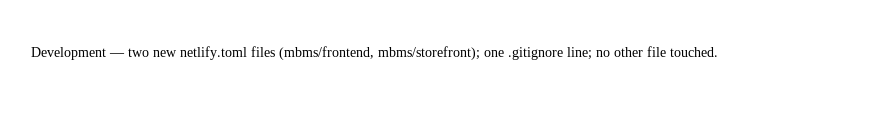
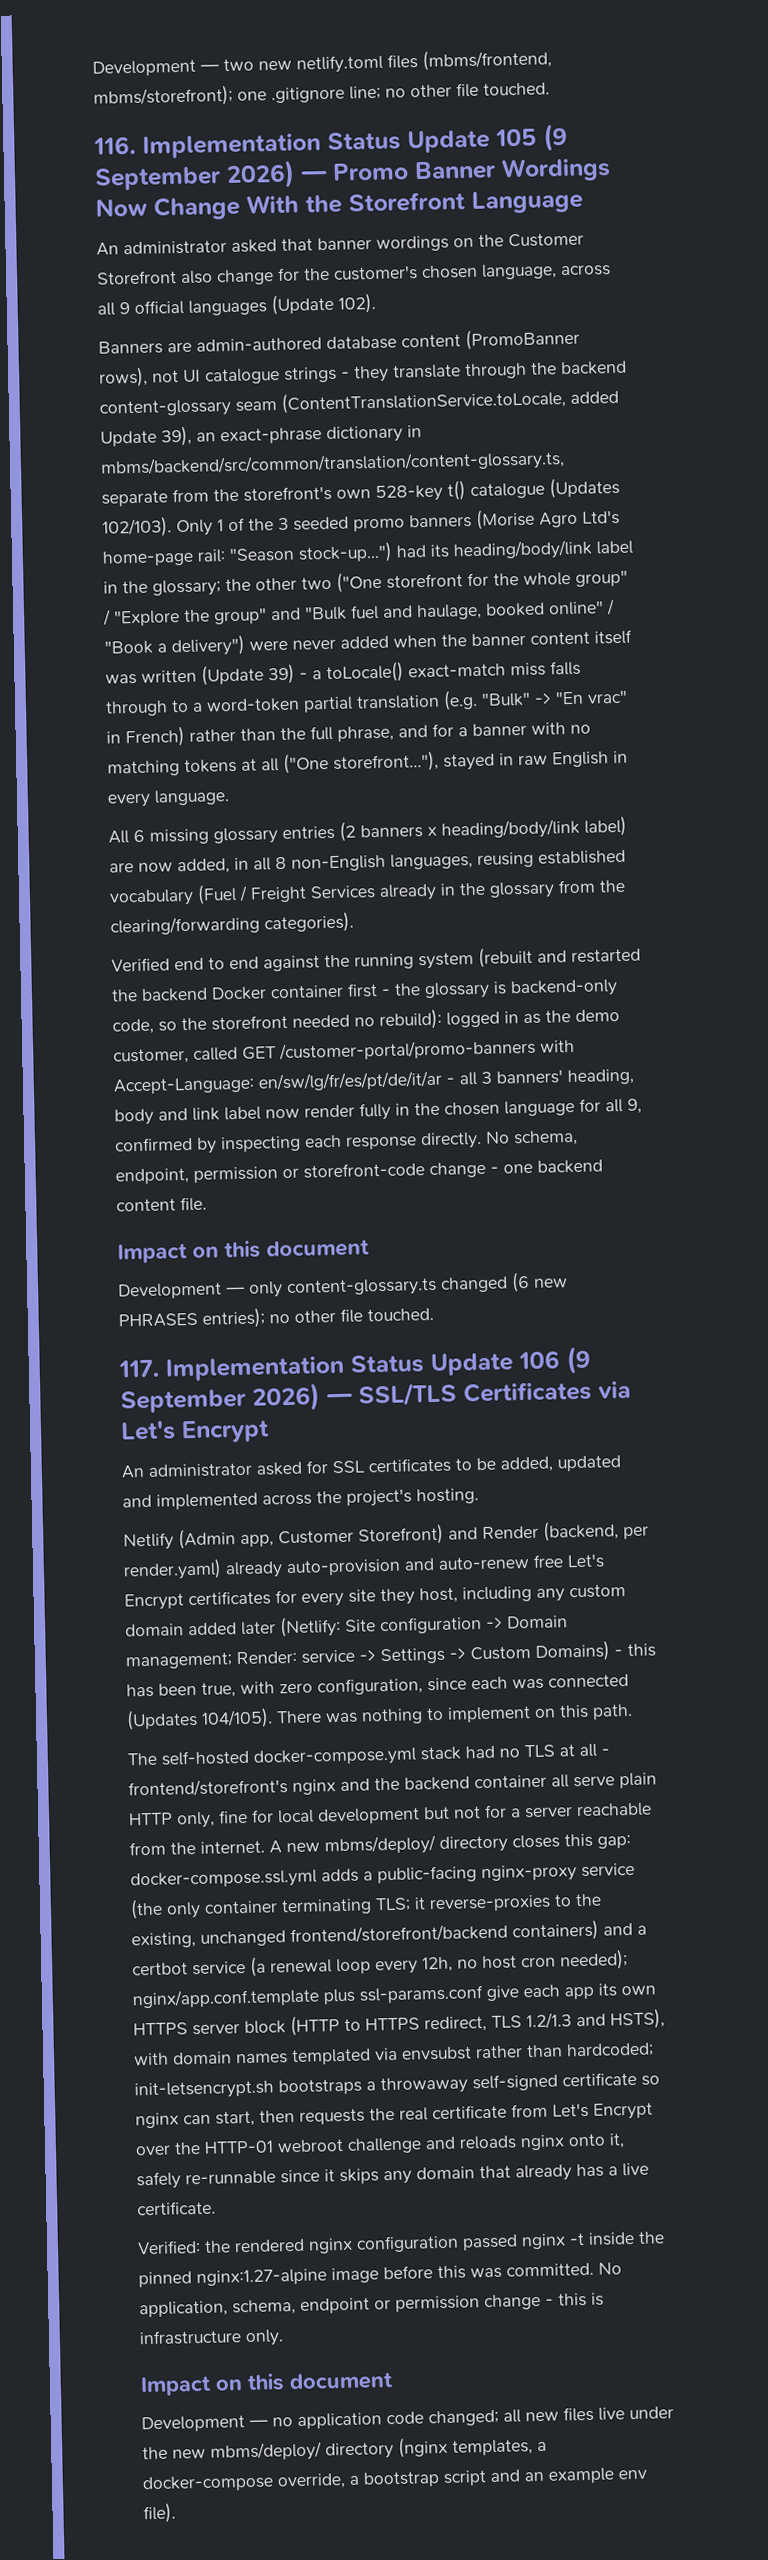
+ 116. Implementation Status Update 105 (9 September 2026) — Promo Banner Wordings Now Change With the Storefront Language
+ An administrator asked that banner wordings on the Customer Storefront also change for the customer's chosen language, across all 9 official languages (Update 102).
+ Banners are admin-authored database content (PromoBanner rows), not UI catalogue strings - they translate through the backend content-glossary seam (ContentTranslationService.toLocale, added Update 39), an exact-phrase dictionary in mbms/backend/src/common/translation/content-glossary.ts, separate from the storefront's own 528-key t() catalogue (Updates 102/103). Only 1 of the 3 seeded promo banners (Morise Agro Ltd's home-page rail: "Season stock-up...") had its heading/body/link label in the glossary; the other two ("One storefront for the whole group" / "Explore the group" and "Bulk fuel and haulage, booked online" / "Book a delivery") were never added when the banner content itself was written (Update 39) - a toLocale() exact-match miss falls through to a word-token partial translation (e.g. "Bulk" -> "En vrac" in French) rather than the full phrase, and for a banner with no matching tokens at all ("One storefront..."), stayed in raw English in every language.
+ All 6 missing glossary entries (2 banners x heading/body/link label) are now added, in all 8 non-English languages, reusing established vocabulary (Fuel / Freight Services already in the glossary from the clearing/forwarding categories).
+ Verified end to end against the running system (rebuilt and restarted the backend Docker container first - the glossary is backend-only code, so the storefront needed no rebuild): logged in as the demo customer, called GET /customer-portal/promo-banners with Accept-Language: en/sw/lg/fr/es/pt/de/it/ar - all 3 banners' heading, body and link label now render fully in the chosen language for all 9, confirmed by inspecting each response directly. No schema, endpoint, permission or storefront-code change - one backend content file.
+ Impact on this document
+ Development — only content-glossary.ts changed (6 new PHRASES entries); no other file touched.
+ 117. Implementation Status Update 106 (9 September 2026) — SSL/TLS Certificates via Let's Encrypt
+ An administrator asked for SSL certificates to be added, updated and implemented across the project's hosting.
+ Netlify (Admin app, Customer Storefront) and Render (backend, per render.yaml) already auto-provision and auto-renew free Let's Encrypt certificates for every site they host, including any custom domain added later (Netlify: Site configuration -> Domain management; Render: service -> Settings -> Custom Domains) - this has been true, with zero configuration, since each was connected (Updates 104/105). There was nothing to implement on this path.
+ The self-hosted docker-compose.yml stack had no TLS at all - frontend/storefront's nginx and the backend container all serve plain HTTP only, fine for local development but not for a server reachable from the internet. A new mbms/deploy/ directory closes this gap: docker-compose.ssl.yml adds a public-facing nginx-proxy service (the only container terminating TLS; it reverse-proxies to the existing, unchanged frontend/storefront/backend containers) and a certbot service (a renewal loop every 12h, no host cron needed); nginx/app.conf.template plus ssl-params.conf give each app its own HTTPS server block (HTTP to HTTPS redirect, TLS 1.2/1.3 and HSTS), with domain names templated via envsubst rather than hardcoded; init-letsencrypt.sh bootstraps a throwaway self-signed certificate so nginx can start, then requests the real certificate from Let's Encrypt over the HTTP-01 webroot challenge and reloads nginx onto it, safely re-runnable since it skips any domain that already has a live certificate.
+ Verified: the rendered nginx configuration passed nginx -t inside the pinned nginx:1.27-alpine image before this was committed. No application, schema, endpoint or permission change - this is infrastructure only.
+ Impact on this document
+ Development — no application code changed; all new files live under the new mbms/deploy/ directory (nginx templates, a docker-compose override, a bootstrap script and an example env file).

